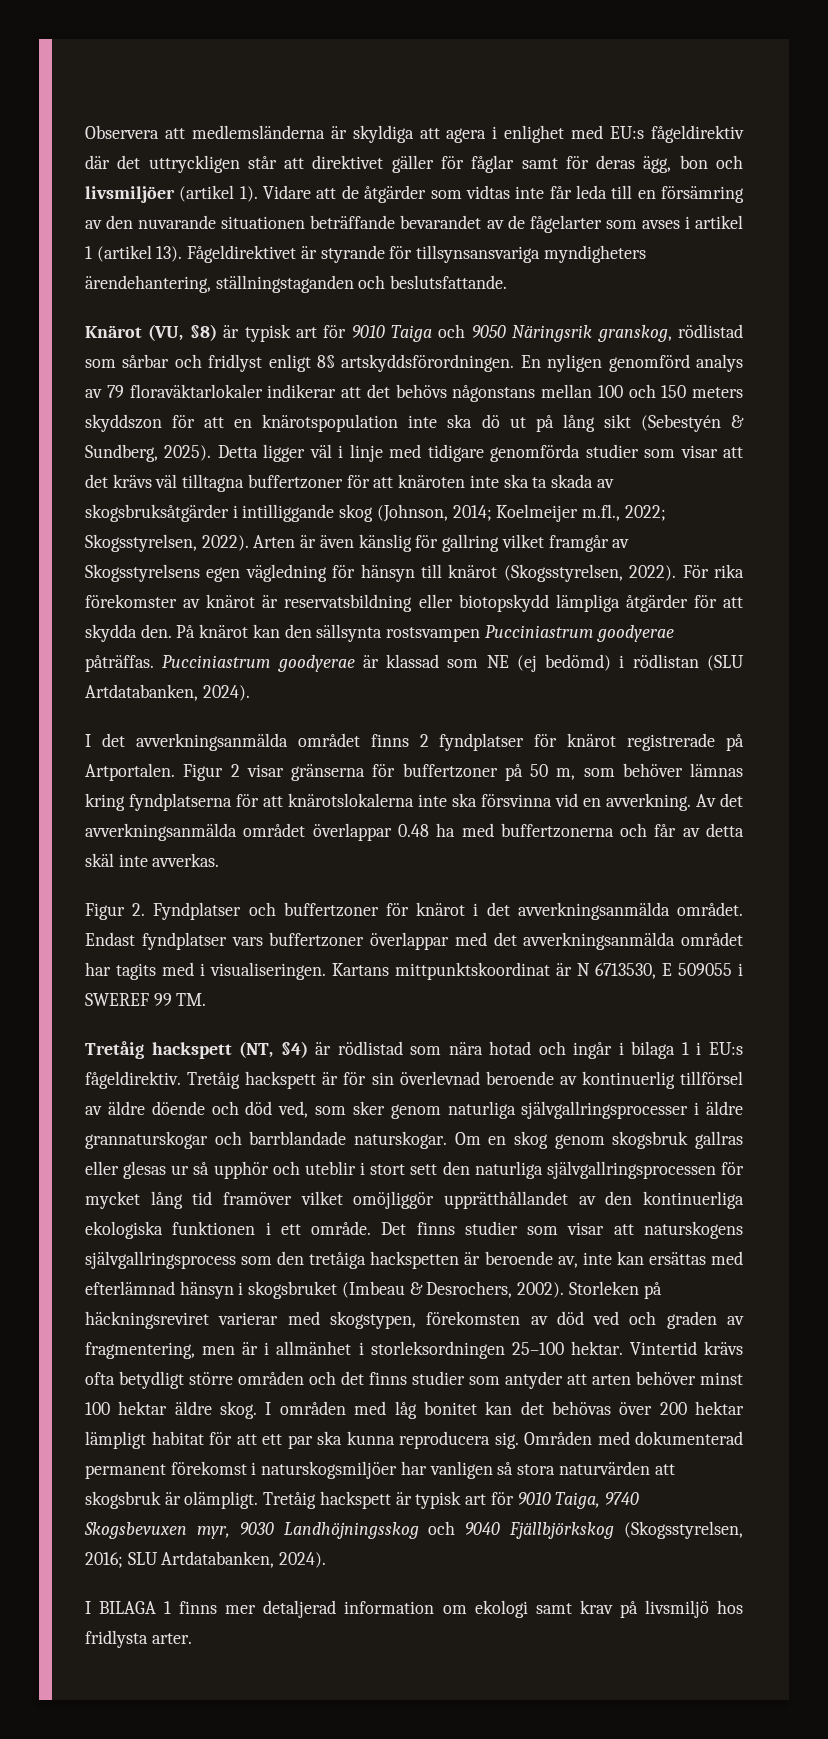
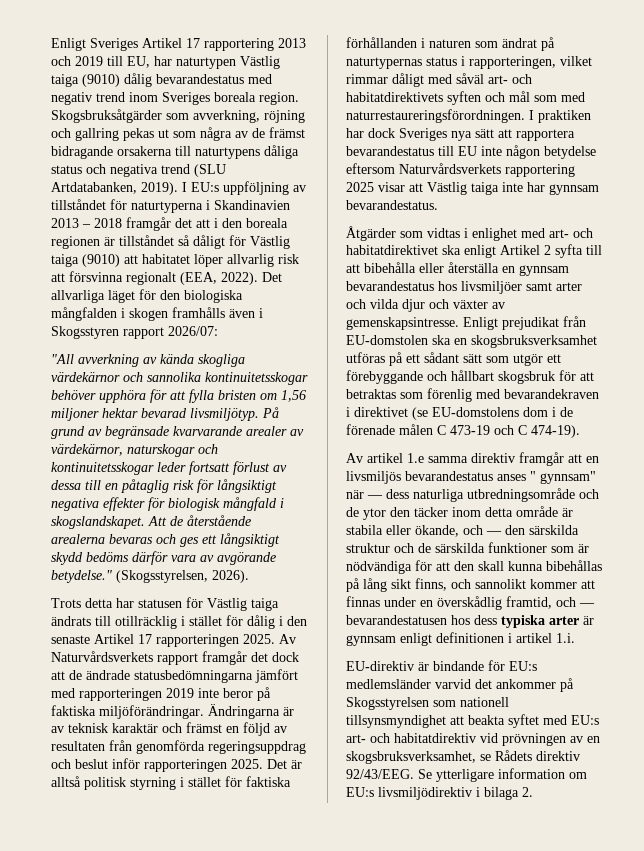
- Observera att medlemsländerna är skyldiga att agera i enlighet med EU:s fågeldirektiv där det uttryckligen står att direktivet gäller för fåglar samt för deras ägg, bon och livsmiljöer (artikel 1). Vidare att de åtgärder som vidtas inte får leda till en försämring av den nuvarande situationen beträffande bevarandet av de fågelarter som avses i artikel 1 (artikel 13). Fågeldirektivet är styrande för tillsynsansvariga myndigheters ärendehantering, ställningstaganden och beslutsfattande.
- Knärot (VU, §8) är typisk art för 9010 Taiga och 9050 Näringsrik granskog, rödlistad som sårbar och fridlyst enligt 8§ artskyddsförordningen. En nyligen genomförd analys av 79 floraväktarlokaler indikerar att det behövs någonstans mellan 100 och 150 meters skyddszon för att en knärotspopulation inte ska dö ut på lång sikt (Sebestyén & Sundberg, 2025). Detta ligger väl i linje med tidigare genomförda studier som visar att det krävs väl tilltagna buffertzoner för att knäroten inte ska ta skada av skogsbruksåtgärder i intilliggande skog (Johnson, 2014; Koelmeijer m.fl., 2022; Skogsstyrelsen, 2022). Arten är även känslig för gallring vilket framgår av Skogsstyrelsens egen vägledning för hänsyn till knärot (Skogsstyrelsen, 2022). För rika förekomster av knärot är reservatsbildning eller biotopskydd lämpliga åtgärder för att skydda den. På knärot kan den sällsynta rostsvampen Pucciniastrum goodyerae påträffas. Pucciniastrum goodyerae är klassad som NE (ej bedömd) i rödlistan (SLU Artdatabanken, 2024).
- I det avverkningsanmälda området finns 2 fyndplatser för knärot registrerade på Artportalen. Figur 2 visar gränserna för buffertzoner på 50 m, som behöver lämnas kring fyndplatserna för att knärotslokalerna inte ska försvinna vid en avverkning. Av det avverkningsanmälda området överlappar 0.48 ha med buffertzonerna och får av detta skäl inte avverkas.
- Figur 2. Fyndplatser och buffertzoner för knärot i det avverkningsanmälda området. Endast fyndplatser vars buffertzoner överlappar med det avverkningsanmälda området har tagits med i visualiseringen. Kartans mittpunktskoordinat är N 6713530, E 509055 i SWEREF 99 TM.
- Tretåig hackspett (NT, §4) är rödlistad som nära hotad och ingår i bilaga 1 i EU:s fågeldirektiv. Tretåig hackspett är för sin överlevnad beroende av kontinuerlig tillförsel av äldre döende och död ved, som sker genom naturliga självgallringsprocesser i äldre grannaturskogar och barrblandade naturskogar. Om en skog genom skogsbruk gallras eller glesas ur så upphör och uteblir i stort sett den naturliga självgallringsprocessen för mycket lång tid framöver vilket omöjliggör upprätthållandet av den kontinuerliga ekologiska funktionen i ett område. Det finns studier som visar att naturskogens självgallringsprocess som den tretåiga hackspetten är beroende av, inte kan ersättas med efterlämnad hänsyn i skogsbruket (Imbeau & Desrochers, 2002). Storleken på häckningsreviret varierar med skogstypen, förekomsten av död ved och graden av fragmentering, men är i allmänhet i storleksordningen 25–100 hektar. Vintertid krävs ofta betydligt större områden och det finns studier som antyder att arten behöver minst 100 hektar äldre skog. I områden med låg bonitet kan det behövas över 200 hektar lämpligt habitat för att ett par ska kunna reproducera sig. Områden med dokumenterad permanent förekomst i naturskogsmiljöer har vanligen så stora naturvärden att skogsbruk är olämpligt. Tretåig hackspett är typisk art för 9010 Taiga, 9740 Skogsbevuxen myr, 9030 Landhöjningsskog och 9040 Fjällbjörkskog (Skogsstyrelsen, 2016; SLU Artdatabanken, 2024).
- I BILAGA 1 finns mer detaljerad information om ekologi samt krav på livsmiljö hos fridlysta arter.
+ Enligt Sveriges Artikel 17 rapportering 2013 och 2019 till EU, har naturtypen Västlig taiga (9010) dålig bevarandestatus med negativ trend inom Sveriges boreala region. Skogsbruksåtgärder som avverkning, röjning och gallring pekas ut som några av de främst bidragande orsakerna till naturtypens dåliga status och negativa trend (SLU Artdatabanken, 2019). I EU:s uppföljning av tillståndet för naturtyperna i Skandinavien 2013 – 2018 framgår det att i den boreala regionen är tillståndet så dåligt för Västlig taiga (9010) att habitatet löper allvarlig risk att försvinna regionalt (EEA, 2022). Det allvarliga läget för den biologiska mångfalden i skogen framhålls även i Skogsstyren rapport 2026/07:
+ "All avverkning av kända skogliga värdekärnor och sannolika kontinuitetsskogar behöver upphöra för att fylla bristen om 1,56 miljoner hektar bevarad livsmiljötyp. På grund av begränsade kvarvarande arealer av värdekärnor, naturskogar och kontinuitetsskogar leder fortsatt förlust av dessa till en påtaglig risk för långsiktigt negativa effekter för biologisk mångfald i skogslandskapet. Att de återstående arealerna bevaras och ges ett långsiktigt skydd bedöms därför vara av avgörande betydelse." (Skogsstyrelsen, 2026).
+ Trots detta har statusen för Västlig taiga ändrats till otillräcklig i stället för dålig i den senaste Artikel 17 rapporteringen 2025. Av Naturvårdsverkets rapport framgår det dock att de ändrade statusbedömningarna jämfört med rapporteringen 2019 inte beror på faktiska miljöförändringar. Ändringarna är av teknisk karaktär och främst en följd av resultaten från genomförda regeringsuppdrag och beslut inför rapporteringen 2025. Det är alltså politisk styrning i stället för faktiska förhållanden i naturen som ändrat på naturtypernas status i rapporteringen, vilket rimmar dåligt med såväl art- och habitatdirektivets syften och mål som med naturrestaureringsförordningen. I praktiken har dock Sveriges nya sätt att rapportera bevarandestatus till EU inte någon betydelse eftersom Naturvårdsverkets rapportering 2025 visar att Västlig taiga inte har gynnsam bevarandestatus.
+ Åtgärder som vidtas i enlighet med art- och habitatdirektivet ska enligt Artikel 2 syfta till att bibehålla eller återställa en gynnsam bevarandestatus hos livsmiljöer samt arter och vilda djur och växter av gemenskapsintresse. Enligt prejudikat från EU-domstolen ska en skogsbruksverksamhet utföras på ett sådant sätt som utgör ett förebyggande och hållbart skogsbruk för att betraktas som förenlig med bevarandekraven i direktivet (se EU-domstolens dom i de förenade målen C 473-19 och C 474-19).
+ Av artikel 1.e samma direktiv framgår att en livsmiljös bevarandestatus anses " gynnsam" när — dess naturliga utbredningsområde och de ytor den täcker inom detta område är stabila eller ökande, och — den särskilda struktur och de särskilda funktioner som är nödvändiga för att den skall kunna bibehållas på lång sikt finns, och sannolikt kommer att finnas under en överskådlig framtid, och — bevarandestatusen hos dess typiska arter är gynnsam enligt definitionen i artikel 1.i.
+ EU-direktiv är bindande för EU:s medlemsländer varvid det ankommer på Skogsstyrelsen som nationell tillsynsmyndighet att beakta syftet med EU:s art- och habitatdirektiv vid prövningen av en skogsbruksverksamhet, se Rådets direktiv 92/43/EEG. Se ytterligare information om EU:s livsmiljödirektiv i bilaga 2.

